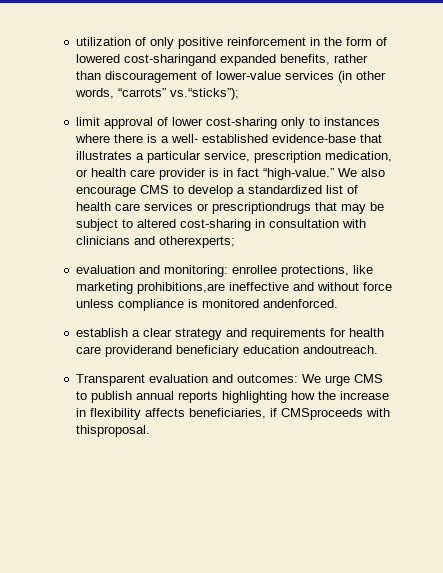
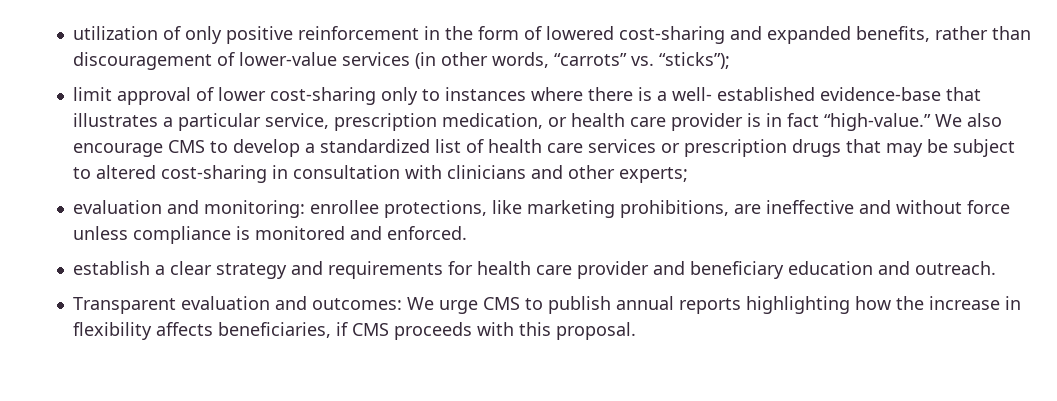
- utilization of only positive reinforcement in the form of lowered cost-sharingand expanded benefits, rather than discouragement of lower-value services (in other words, “carrots” vs.“sticks”);
+ utilization of only positive reinforcement in the form of lowered cost-sharing and expanded benefits, rather than discouragement of lower-value services (in other words, “carrots” vs. “sticks”);
- We also encourage CMS to develop a standardized list of health care services or prescriptiondrugs that may be subject to altered cost-sharing in consultation with clinicians and otherexperts;
+ We also encourage CMS to develop a standardized list of health care services or prescription drugs that may be subject to altered cost-sharing in consultation with clinicians and other experts;
- evaluation and monitoring: enrollee protections, like marketing prohibitions,are ineffective and without force unless compliance is monitored andenforced.
+ evaluation and monitoring: enrollee protections, like marketing prohibitions, are ineffective and without force unless compliance is monitored and enforced.
- establish a clear strategy and requirements for health care providerand beneficiary education andoutreach.
+ establish a clear strategy and requirements for health care provider and beneficiary education and outreach.
- Transparent evaluation and outcomes: We urge CMS to publish annual reports highlighting how the increase in flexibility affects beneficiaries, if CMSproceeds with thisproposal.
+ Transparent evaluation and outcomes: We urge CMS to publish annual reports highlighting how the increase in flexibility affects beneficiaries, if CMS proceeds with this proposal.

